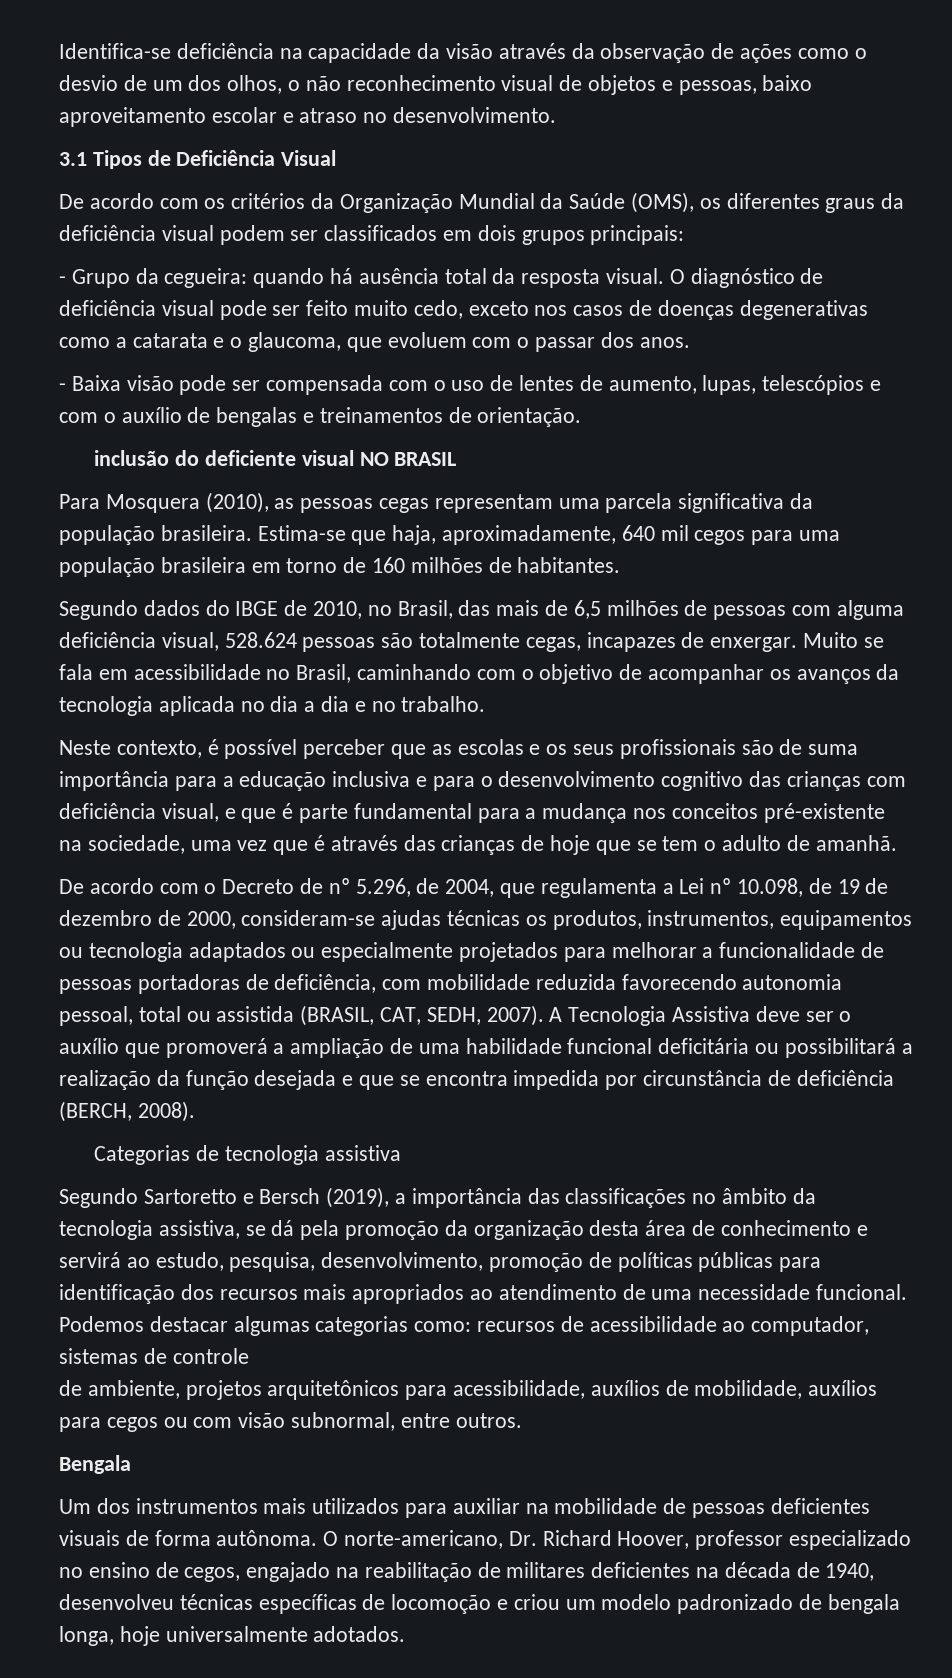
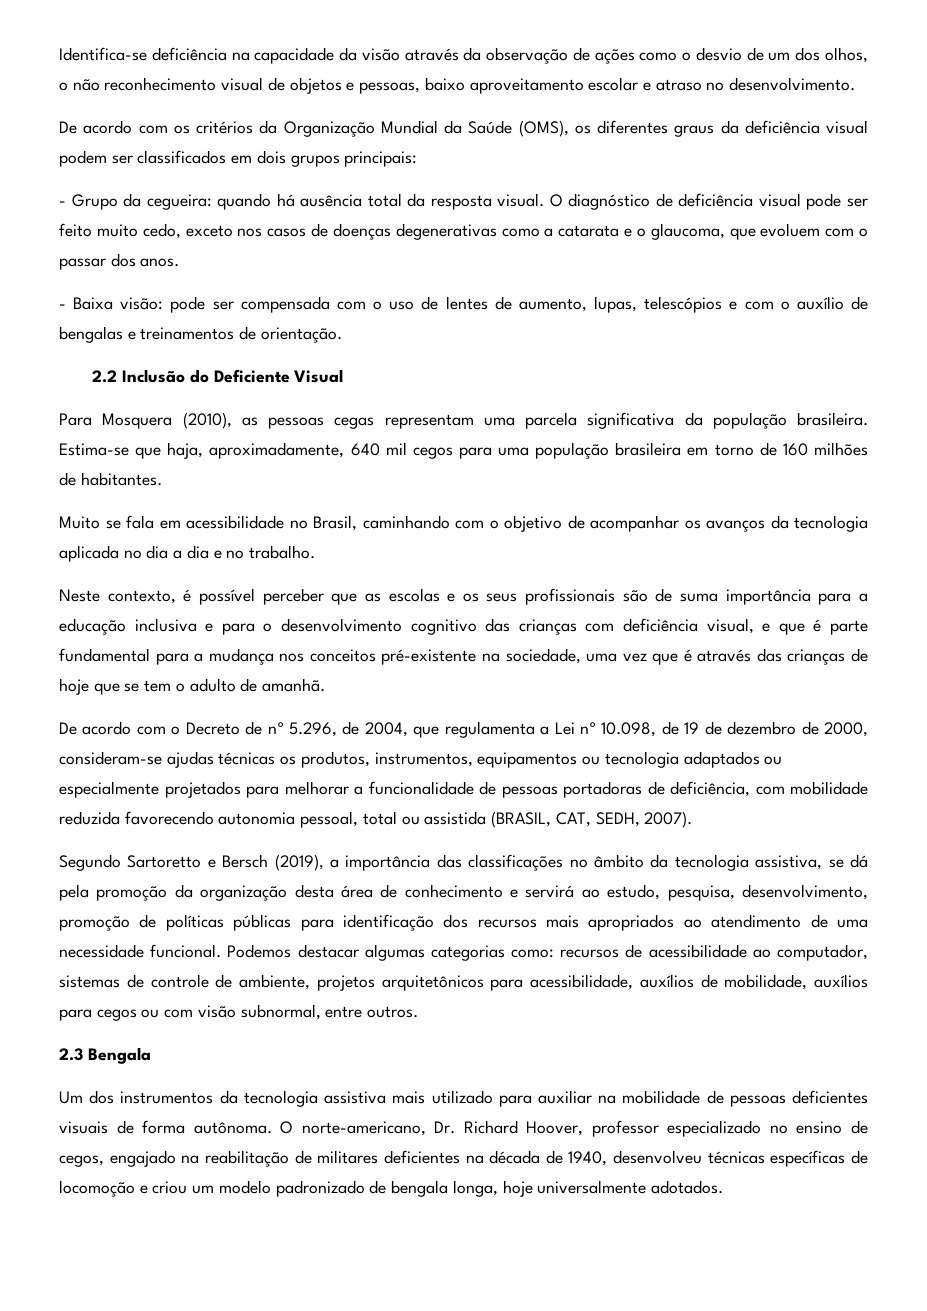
- 3.1 Tipos de Deficiência Visual
- - Baixa visão pode ser compensada com o uso de lentes de aumento, lupas, telescópios e com o auxílio de bengalas e treinamentos de orientação.
+ - Baixa visão: pode ser compensada com o uso de lentes de aumento, lupas, telescópios e com o auxílio de bengalas e treinamentos de orientação.
- inclusão do deficiente visual NO BRASIL
+ 2.2 Inclusão do Deficiente Visual
- Segundo dados do IBGE de 2010, no Brasil, das mais de 6,5 milhões de pessoas com alguma deficiência visual, 528.624 pessoas são totalmente cegas, incapazes de enxergar.
- A Tecnologia Assistiva deve ser o auxílio que promoverá a ampliação de uma habilidade funcional deficitária ou possibilitará a realização da função desejada e que se encontra impedida por circunstância de deficiência (BERCH, 2008).
- Categorias de tecnologia assistiva
- Podemos destacar algumas categorias como: recursos de acessibilidade ao computador, sistemas de controle
- de ambiente, projetos arquitetônicos para acessibilidade, auxílios de mobilidade, auxílios para cegos ou com visão subnormal, entre outros.
+ Podemos destacar algumas categorias como: recursos de acessibilidade ao computador, sistemas de controle de ambiente, projetos arquitetônicos para acessibilidade, auxílios de mobilidade, auxílios para cegos ou com visão subnormal, entre outros.
- Bengala
+ 2.3 Bengala
- Um dos instrumentos mais utilizados para auxiliar na mobilidade de pessoas deficientes visuais de forma autônoma.
+ Um dos instrumentos da tecnologia assistiva mais utilizado para auxiliar na mobilidade de pessoas deficientes visuais de forma autônoma.

